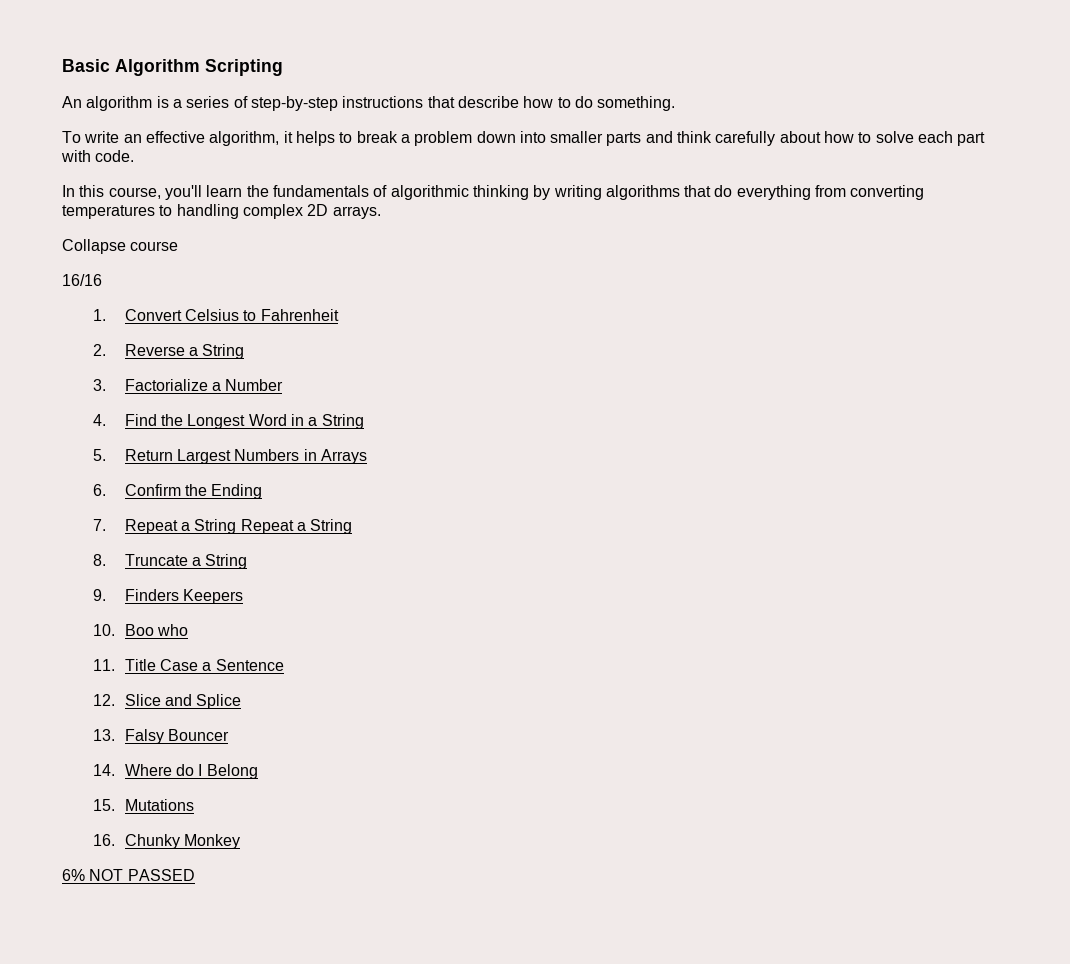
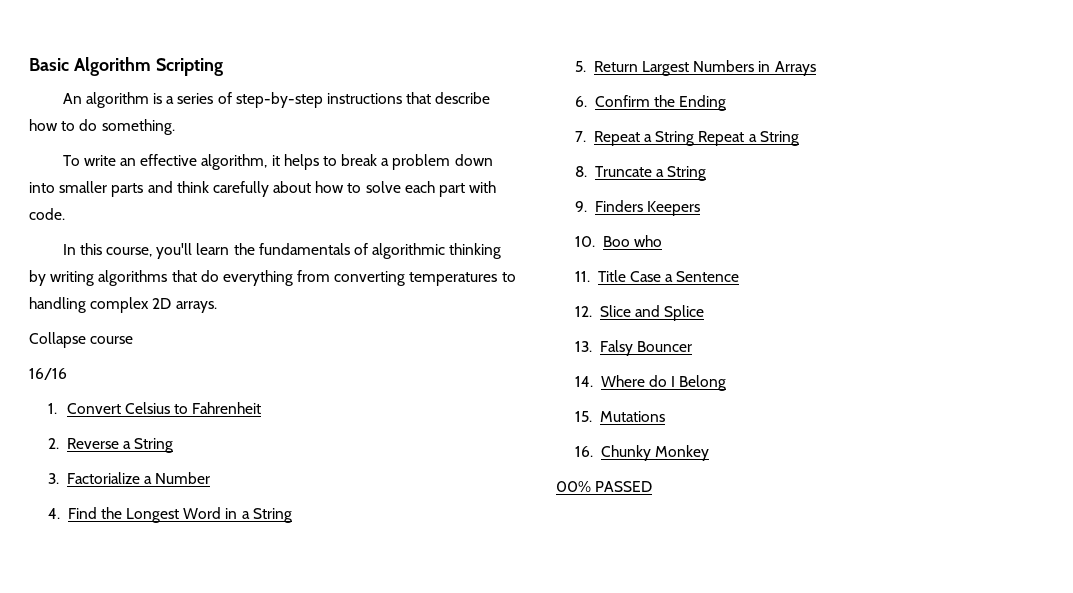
- 6% NOT PASSED
+ 00% PASSED

